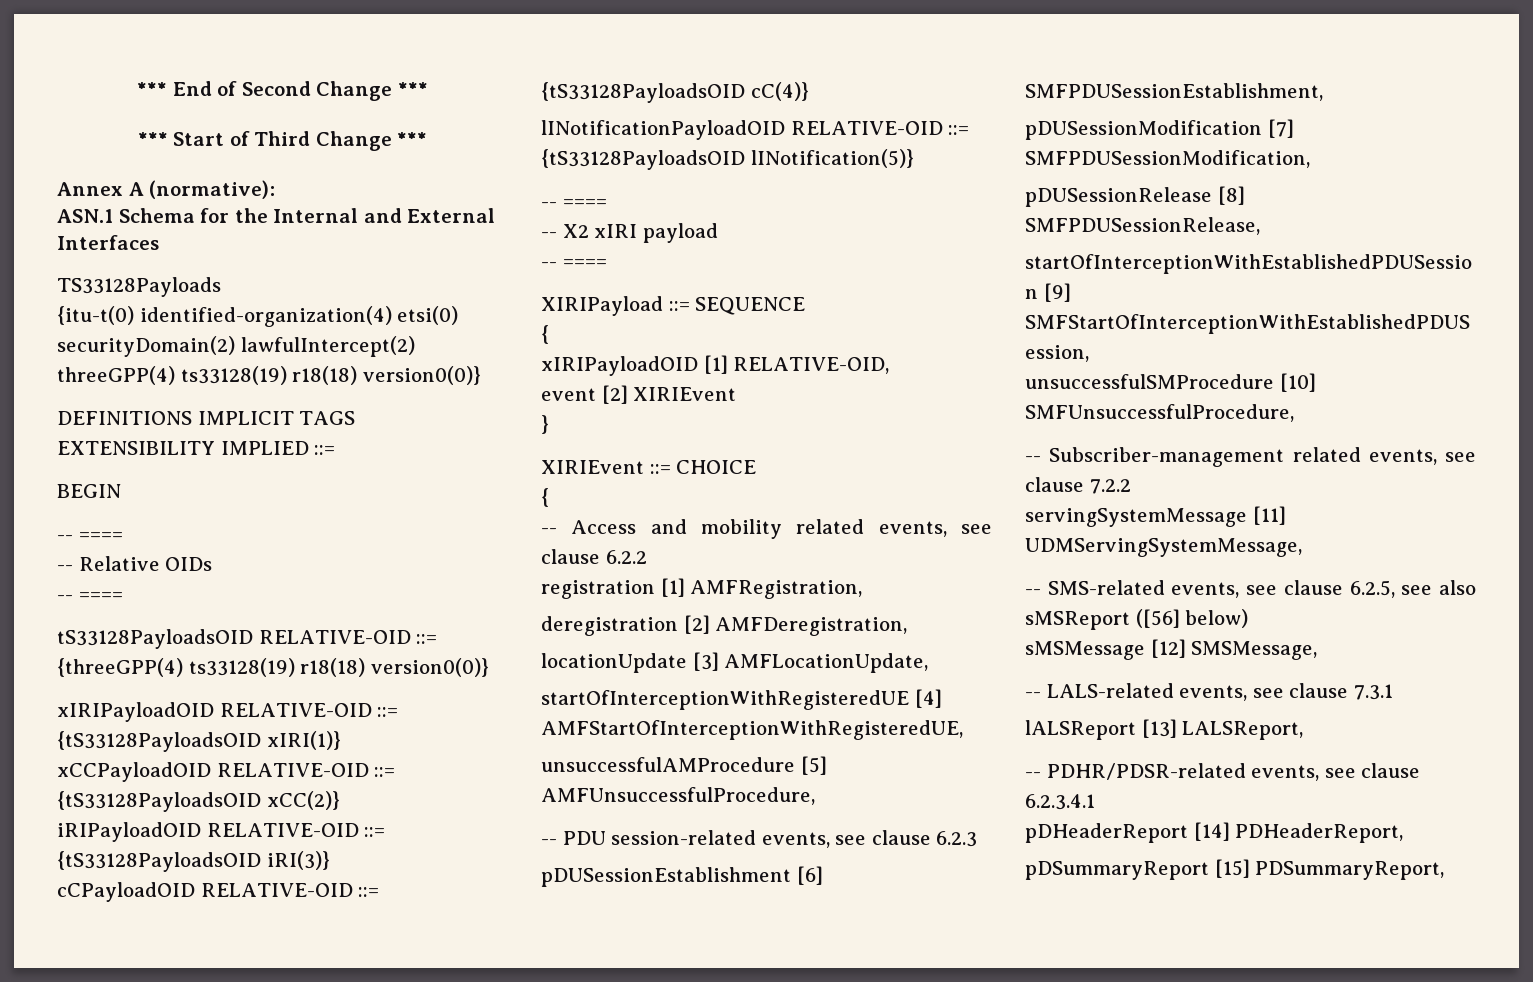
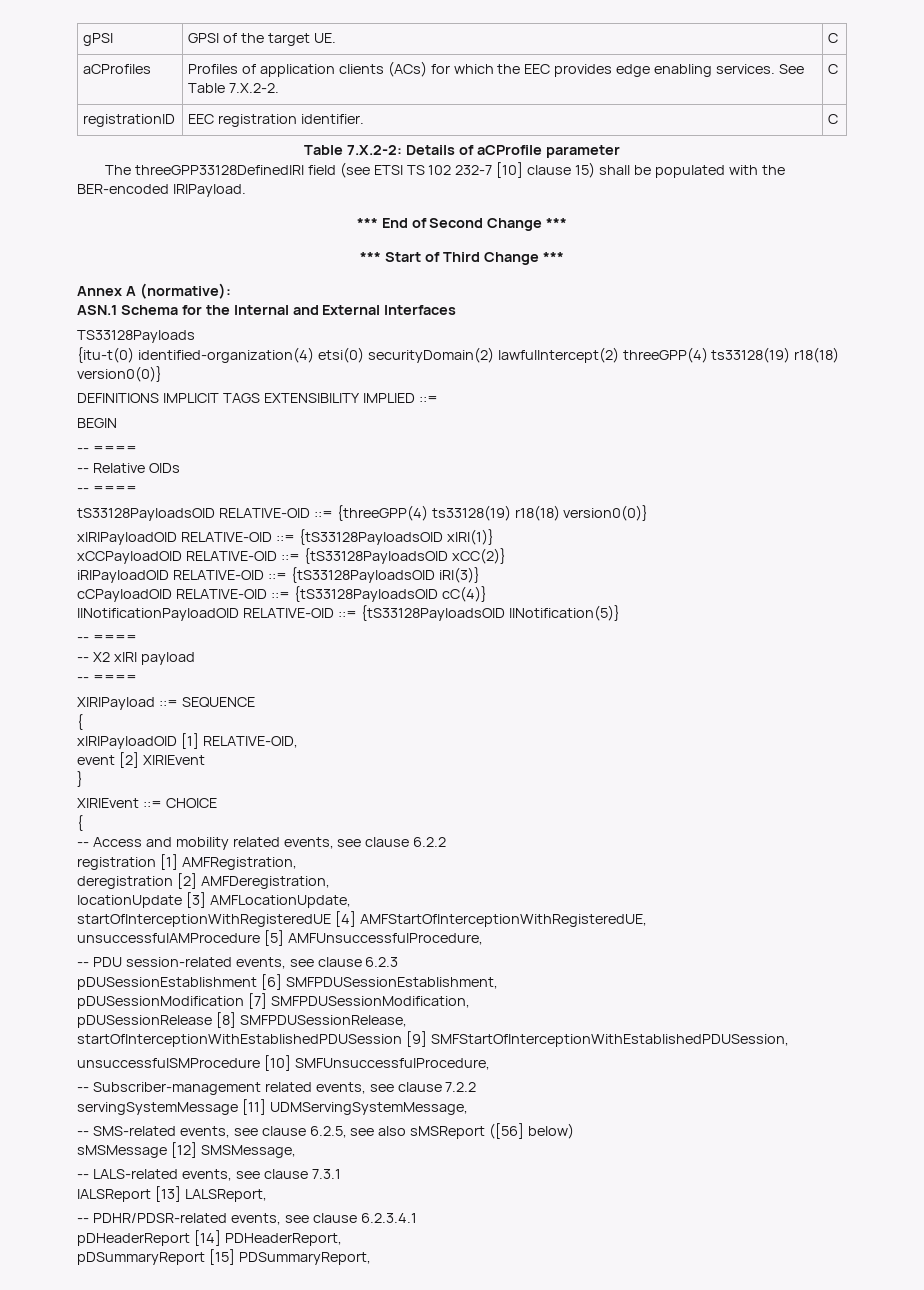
+ gPSI | GPSI of the target UE. | C
+ aCProfiles | Profiles of application clients (ACs) for which the EEC provides edge enabling services. See Table 7.X.2-2. | C
+ registrationID | EEC registration identifier. | C
+ Table 7.X.2-2: Details of aCProfile parameter
+ The threeGPP33128DefinedIRI field (see ETSI TS 102 232-7 [10] clause 15) shall be populated with the BER-encoded IRIPayload.

